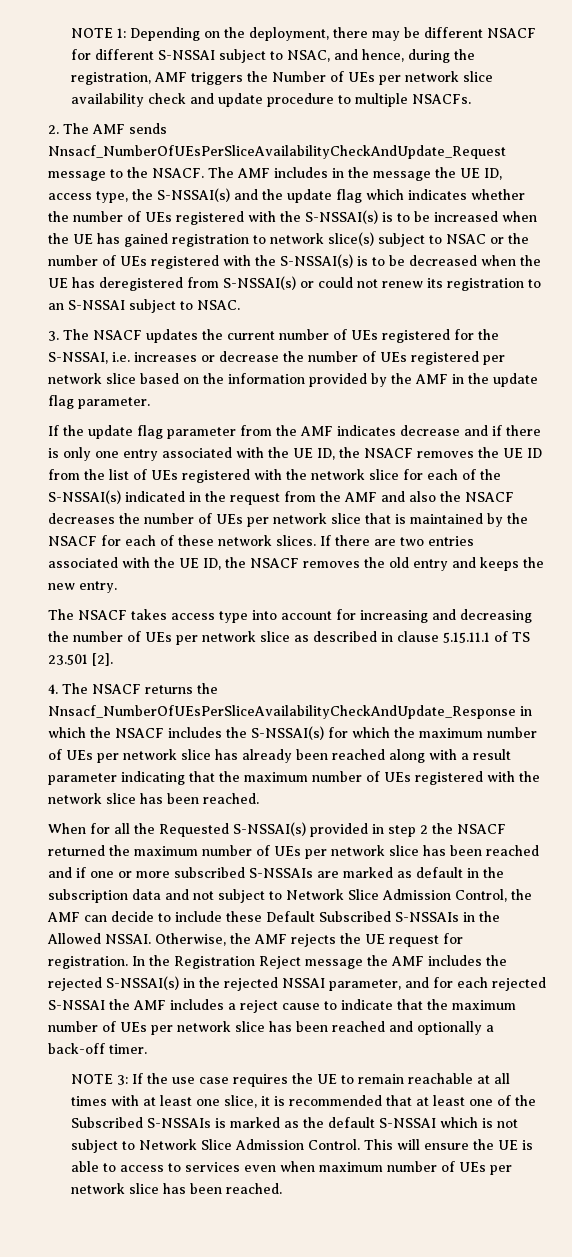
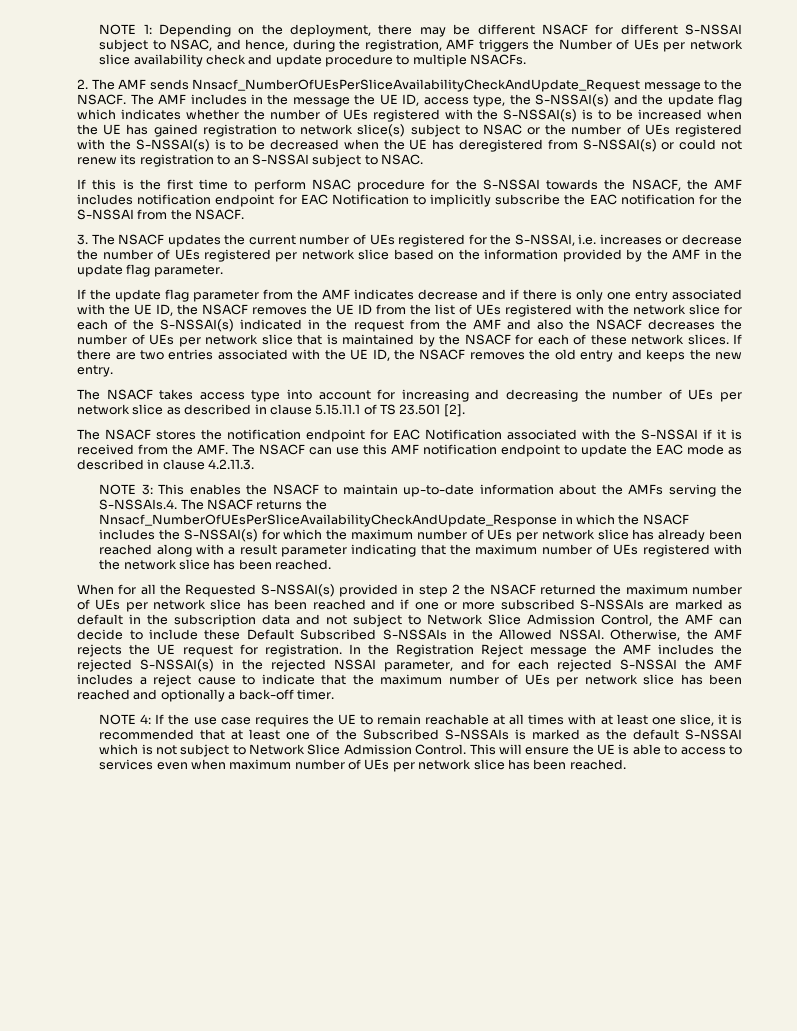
+ If this is the first time to perform NSAC procedure for the S-NSSAI towards the NSACF, the AMF includes notification endpoint for EAC Notification to implicitly subscribe the EAC notification for the S-NSSAI from the NSACF.
- 4. The NSACF returns the Nnsacf_NumberOfUEsPerSliceAvailabilityCheckAndUpdate_Response in which the NSACF includes the S-NSSAI(s) for which the maximum number of UEs per network slice has already been reached along with a result parameter indicating that the maximum number of UEs registered with the network slice has been reached.
+ The NSACF stores the notification endpoint for EAC Notification associated with the S-NSSAI if it is received from the AMF. The NSACF can use this AMF notification endpoint to update the EAC mode as described in clause 4.2.11.3.
+ NOTE 3: This enables the NSACF to maintain up-to-date information about the AMFs serving the S-NSSAIs.4. The NSACF returns the Nnsacf_NumberOfUEsPerSliceAvailabilityCheckAndUpdate_Response in which the NSACF includes the S-NSSAI(s) for which the maximum number of UEs per network slice has already been reached along with a result parameter indicating that the maximum number of UEs registered with the network slice has been reached.
- NOTE 3: If the use case requires the UE to remain reachable at all times with at least one slice, it is recommended that at least one of the Subscribed S-NSSAIs is marked as the default S-NSSAI which is not subject to Network Slice Admission Control.
+ NOTE 4: If the use case requires the UE to remain reachable at all times with at least one slice, it is recommended that at least one of the Subscribed S-NSSAIs is marked as the default S-NSSAI which is not subject to Network Slice Admission Control.

